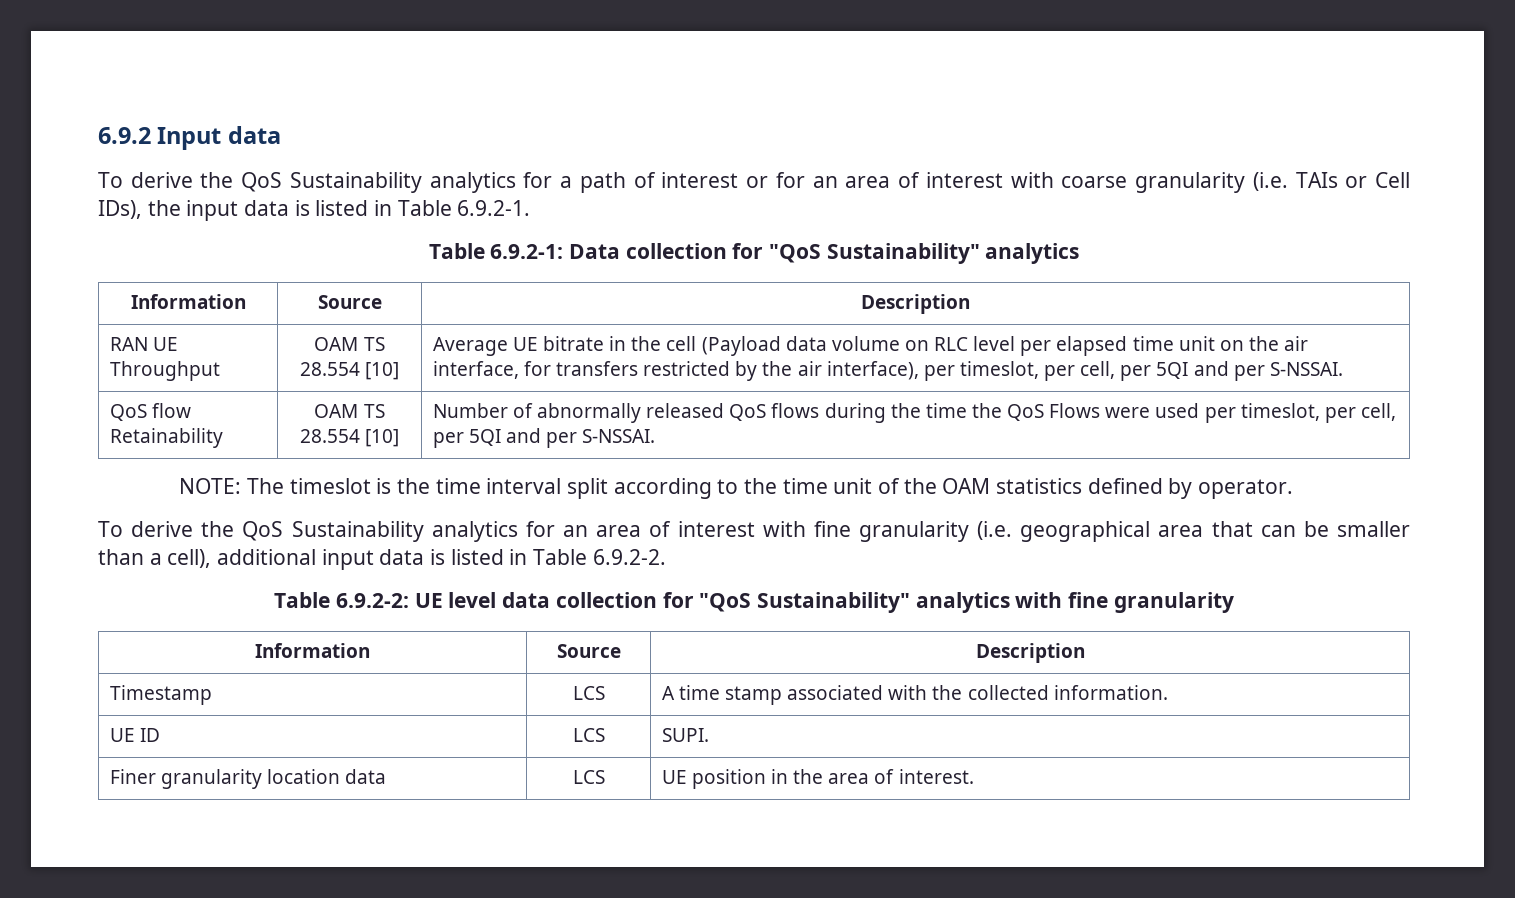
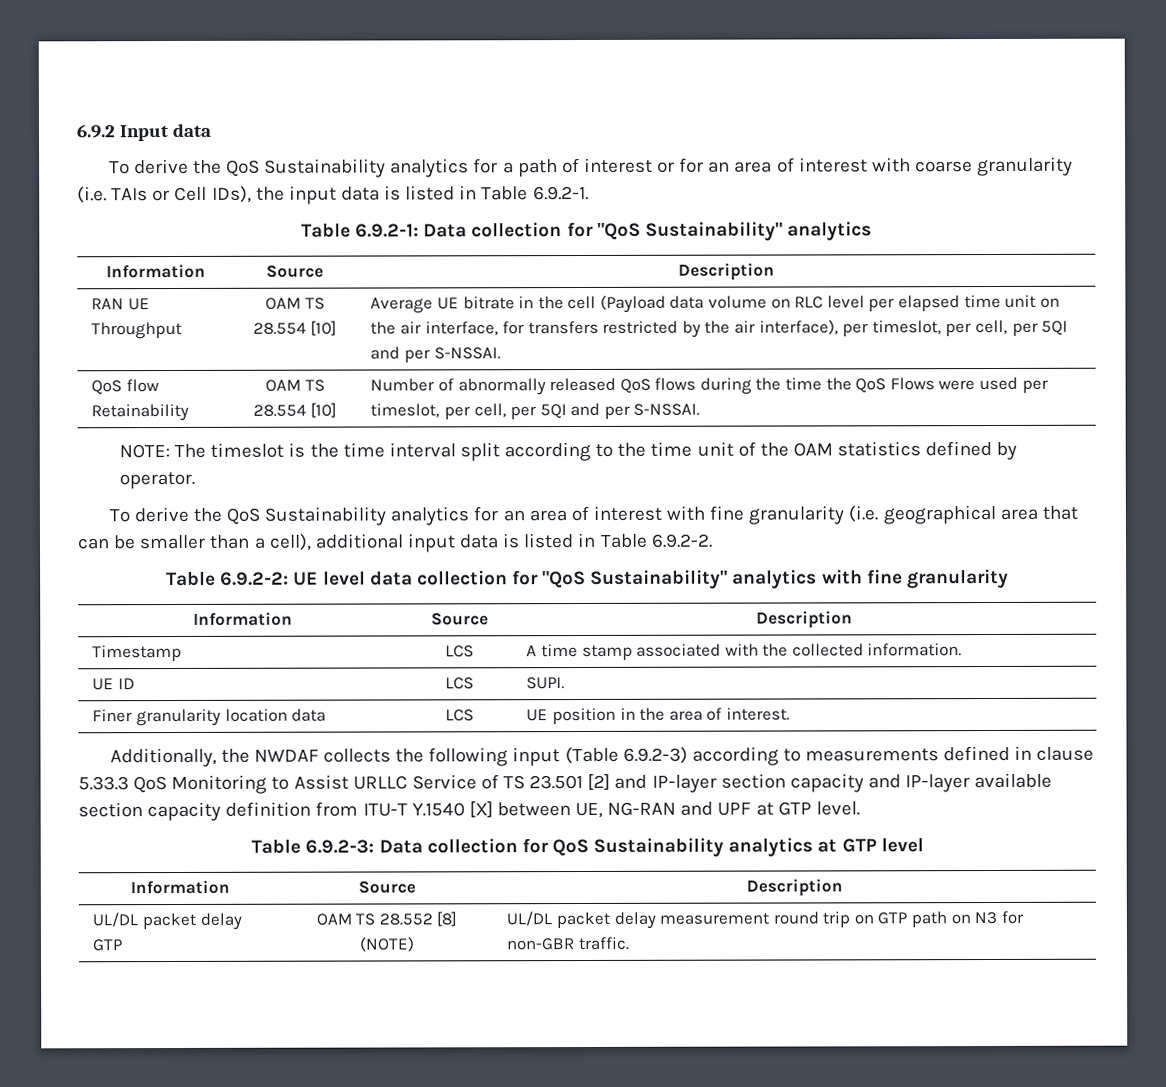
+ Additionally, the NWDAF collects the following input (Table 6.9.2-3) according to measurements defined in clause 5.33.3 QoS Monitoring to Assist URLLC Service of TS 23.501 [2] and IP-layer section capacity and IP-layer available section capacity definition from ITU-T Y.1540 [X] between UE, NG-RAN and UPF at GTP level.
+ Table 6.9.2-3: Data collection for QoS Sustainability analytics at GTP level
+ Information | Source | Description
+ UL/DL packet delay GTP | OAM TS 28.552 [8] (NOTE) | UL/DL packet delay measurement round trip on GTP path on N3 for non-GBR traffic.

